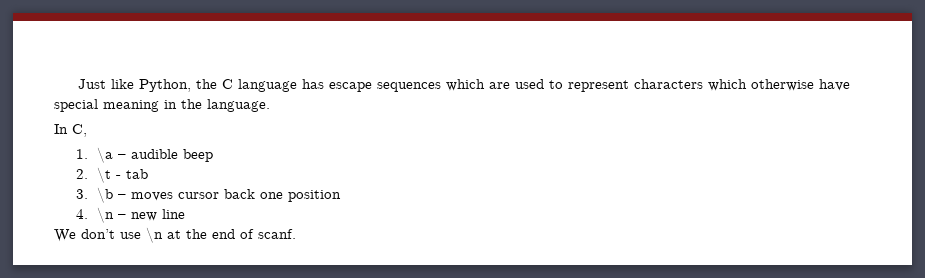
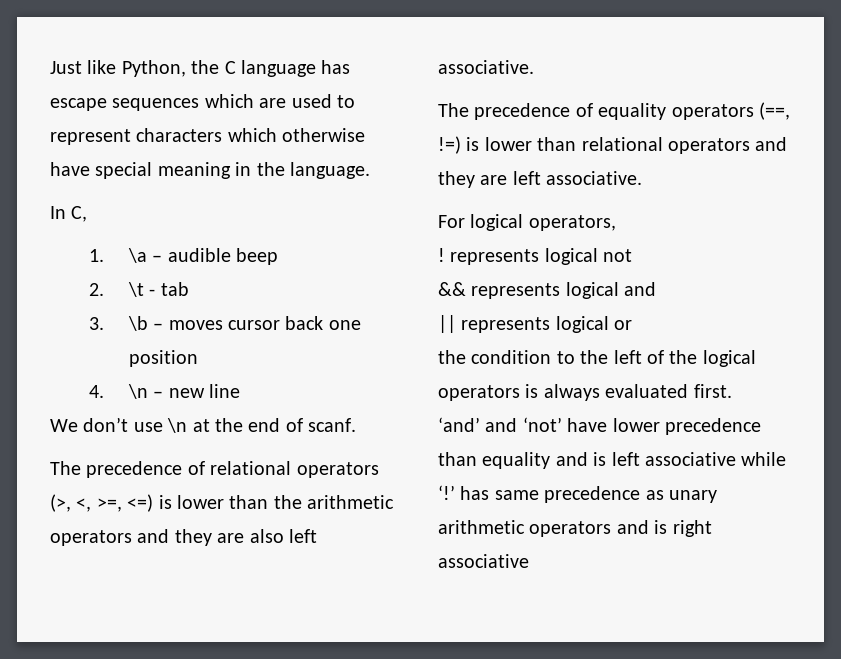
+ The precedence of relational operators (>, <, >=, <=) is lower than the arithmetic operators and they are also left associative.
+ The precedence of equality operators (==, !=) is lower than relational operators and they are left associative.
+ For logical operators,
+ ! represents logical not
+ && represents logical and
+ || represents logical or
+ the condition to the left of the logical operators is always evaluated first.
+ ‘and’ and ‘not’ have lower precedence than equality and is left associative while ‘!’ has same precedence as unary arithmetic operators and is right associative

